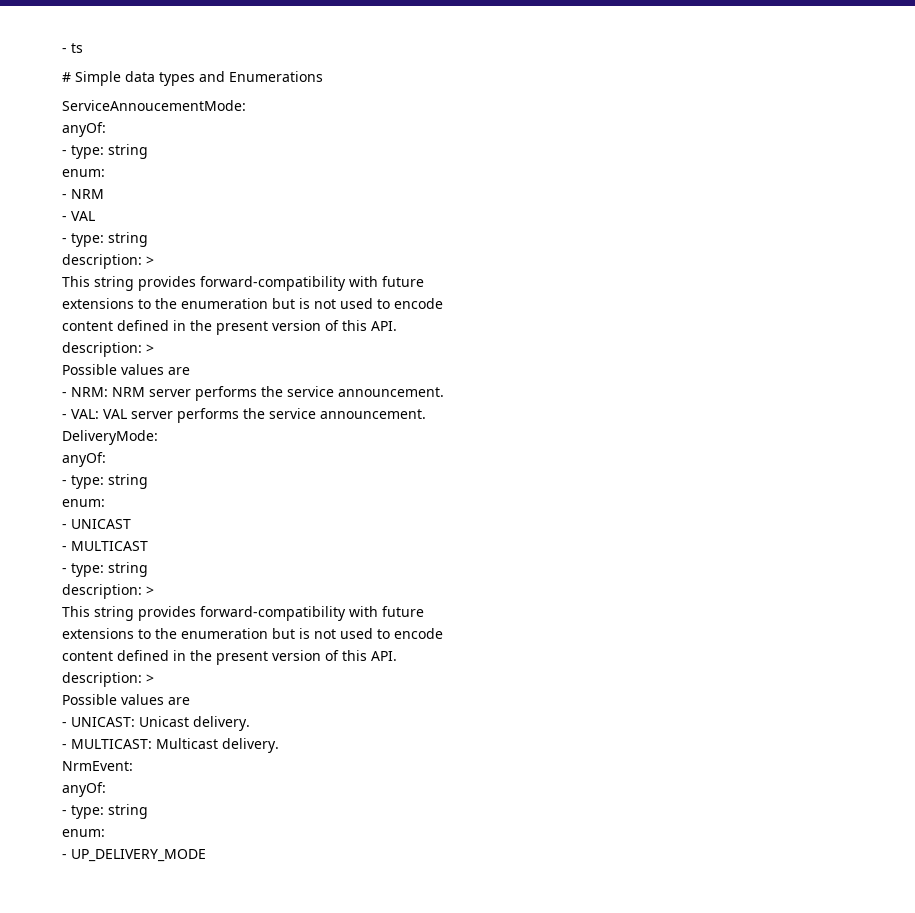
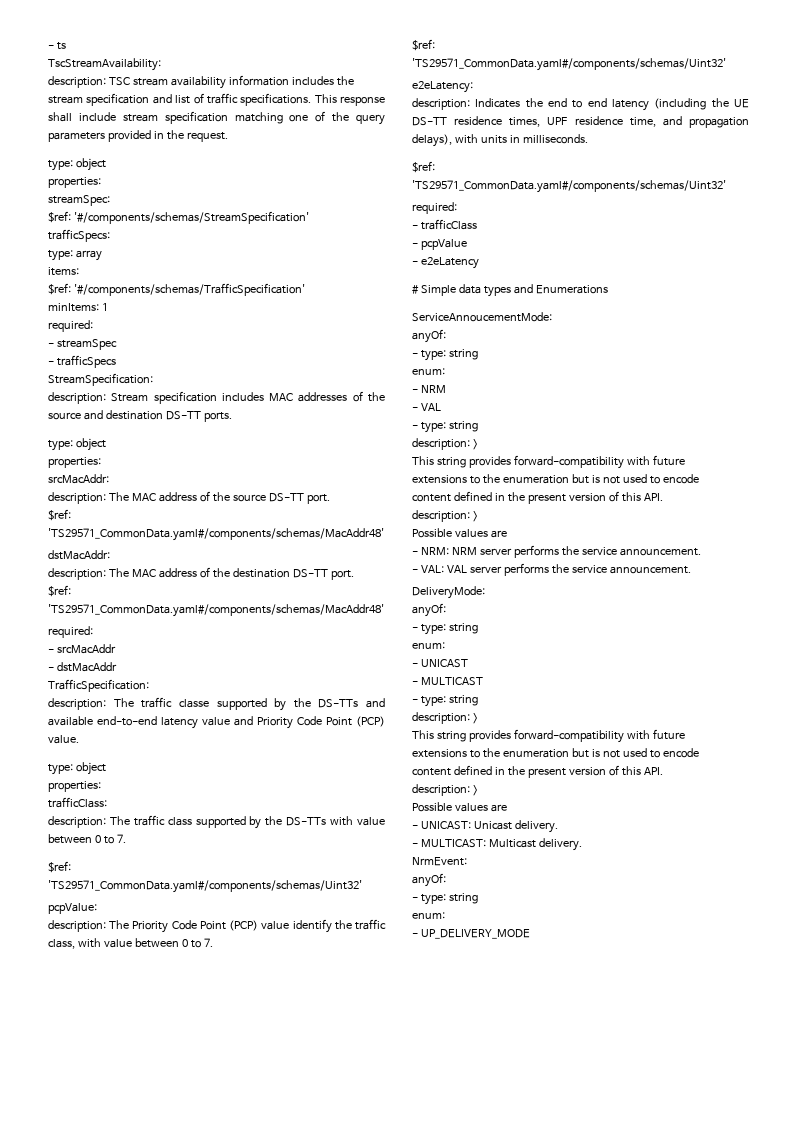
+ TscStreamAvailability:
+ description: TSC stream availability information includes the stream specification and list of traffic specifications. This response shall include stream specification matching one of the query parameters provided in the request.
+ type: object
+ properties:
+ streamSpec:
+ $ref: '#/components/schemas/StreamSpecification'
+ trafficSpecs:
+ type: array
+ items:
+ $ref: '#/components/schemas/TrafficSpecification'
+ minItems: 1
+ required:
+ - streamSpec
+ - trafficSpecs
+ StreamSpecification:
+ description: Stream specification includes MAC addresses of the source and destination DS-TT ports.
+ type: object
+ properties:
+ srcMacAddr:
+ description: The MAC address of the source DS-TT port.
+ $ref: 'TS29571_CommonData.yaml#/components/schemas/MacAddr48'
+ dstMacAddr:
+ description: The MAC address of the destination DS-TT port.
+ $ref: 'TS29571_CommonData.yaml#/components/schemas/MacAddr48'
+ required:
+ - srcMacAddr
+ - dstMacAddr
+ TrafficSpecification:
+ description: The traffic classe supported by the DS-TTs and available end-to-end latency value and Priority Code Point (PCP) value.
+ type: object
+ properties:
+ trafficClass:
+ description: The traffic class supported by the DS-TTs with value between 0 to 7.
+ $ref: 'TS29571_CommonData.yaml#/components/schemas/Uint32'
+ pcpValue:
+ description: The Priority Code Point (PCP) value identify the traffic class, with value between 0 to 7.
+ $ref: 'TS29571_CommonData.yaml#/components/schemas/Uint32'
+ e2eLatency:
+ description: Indicates the end to end latency (including the UE DS-TT residence times, UPF residence time, and propagation delays), with units in milliseconds.
+ $ref: 'TS29571_CommonData.yaml#/components/schemas/Uint32'
+ required:
+ - trafficClass
+ - pcpValue
+ - e2eLatency

